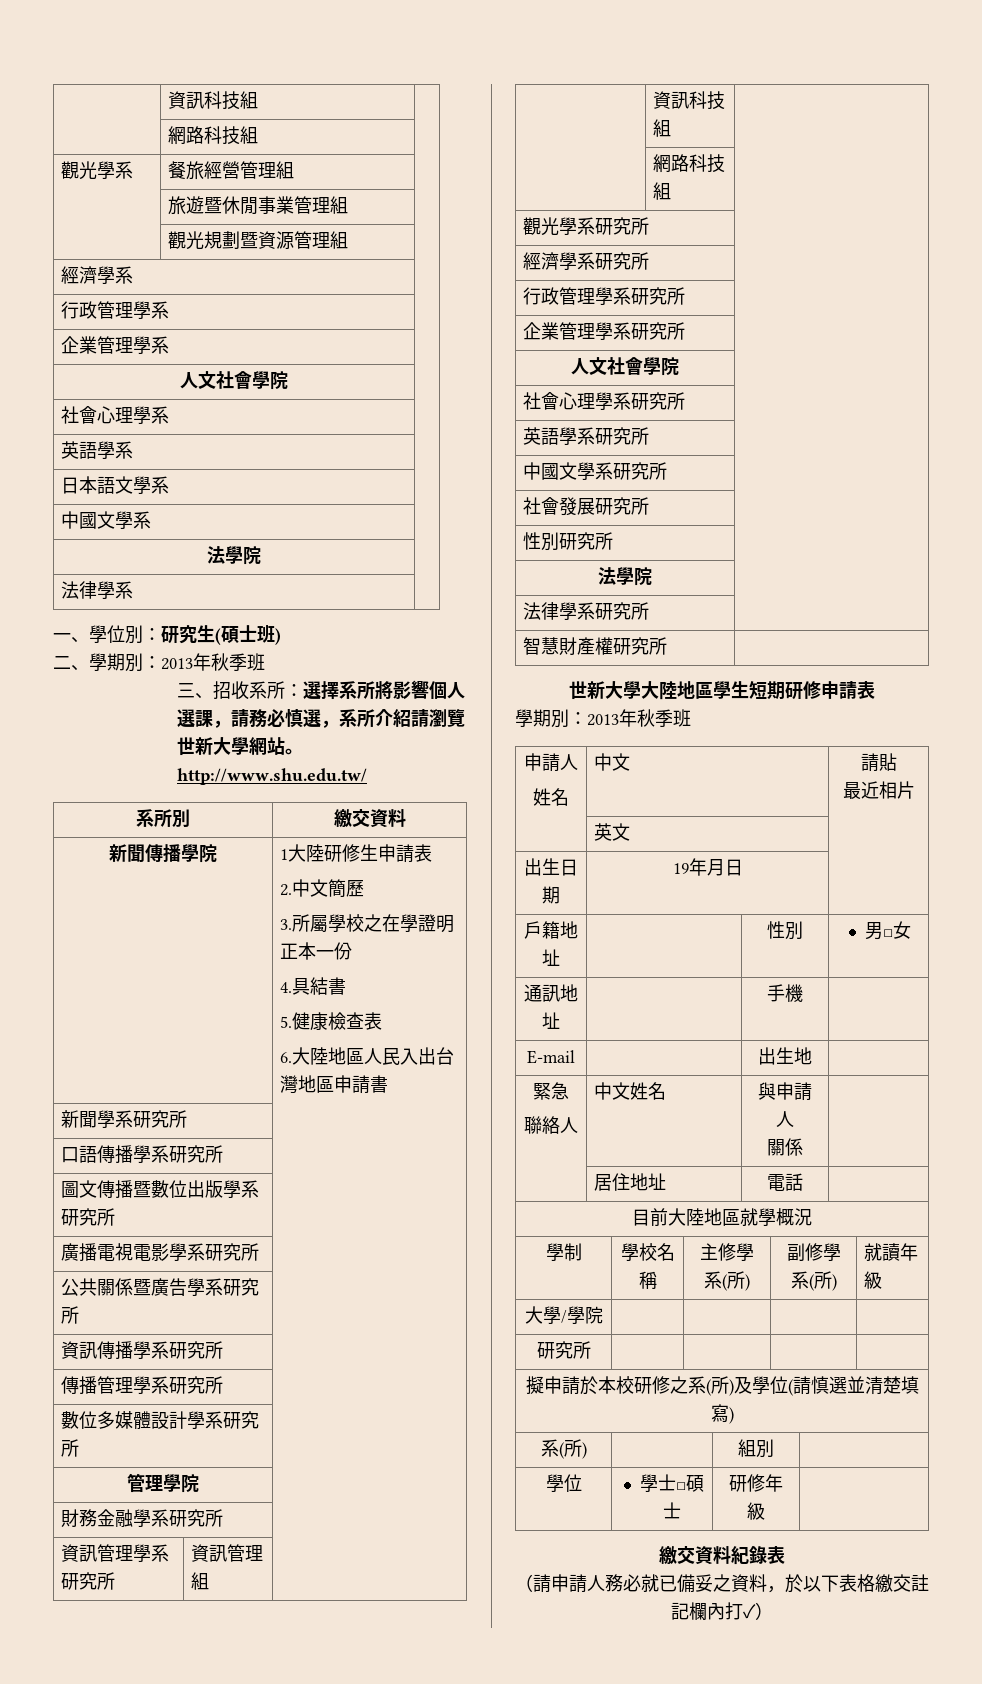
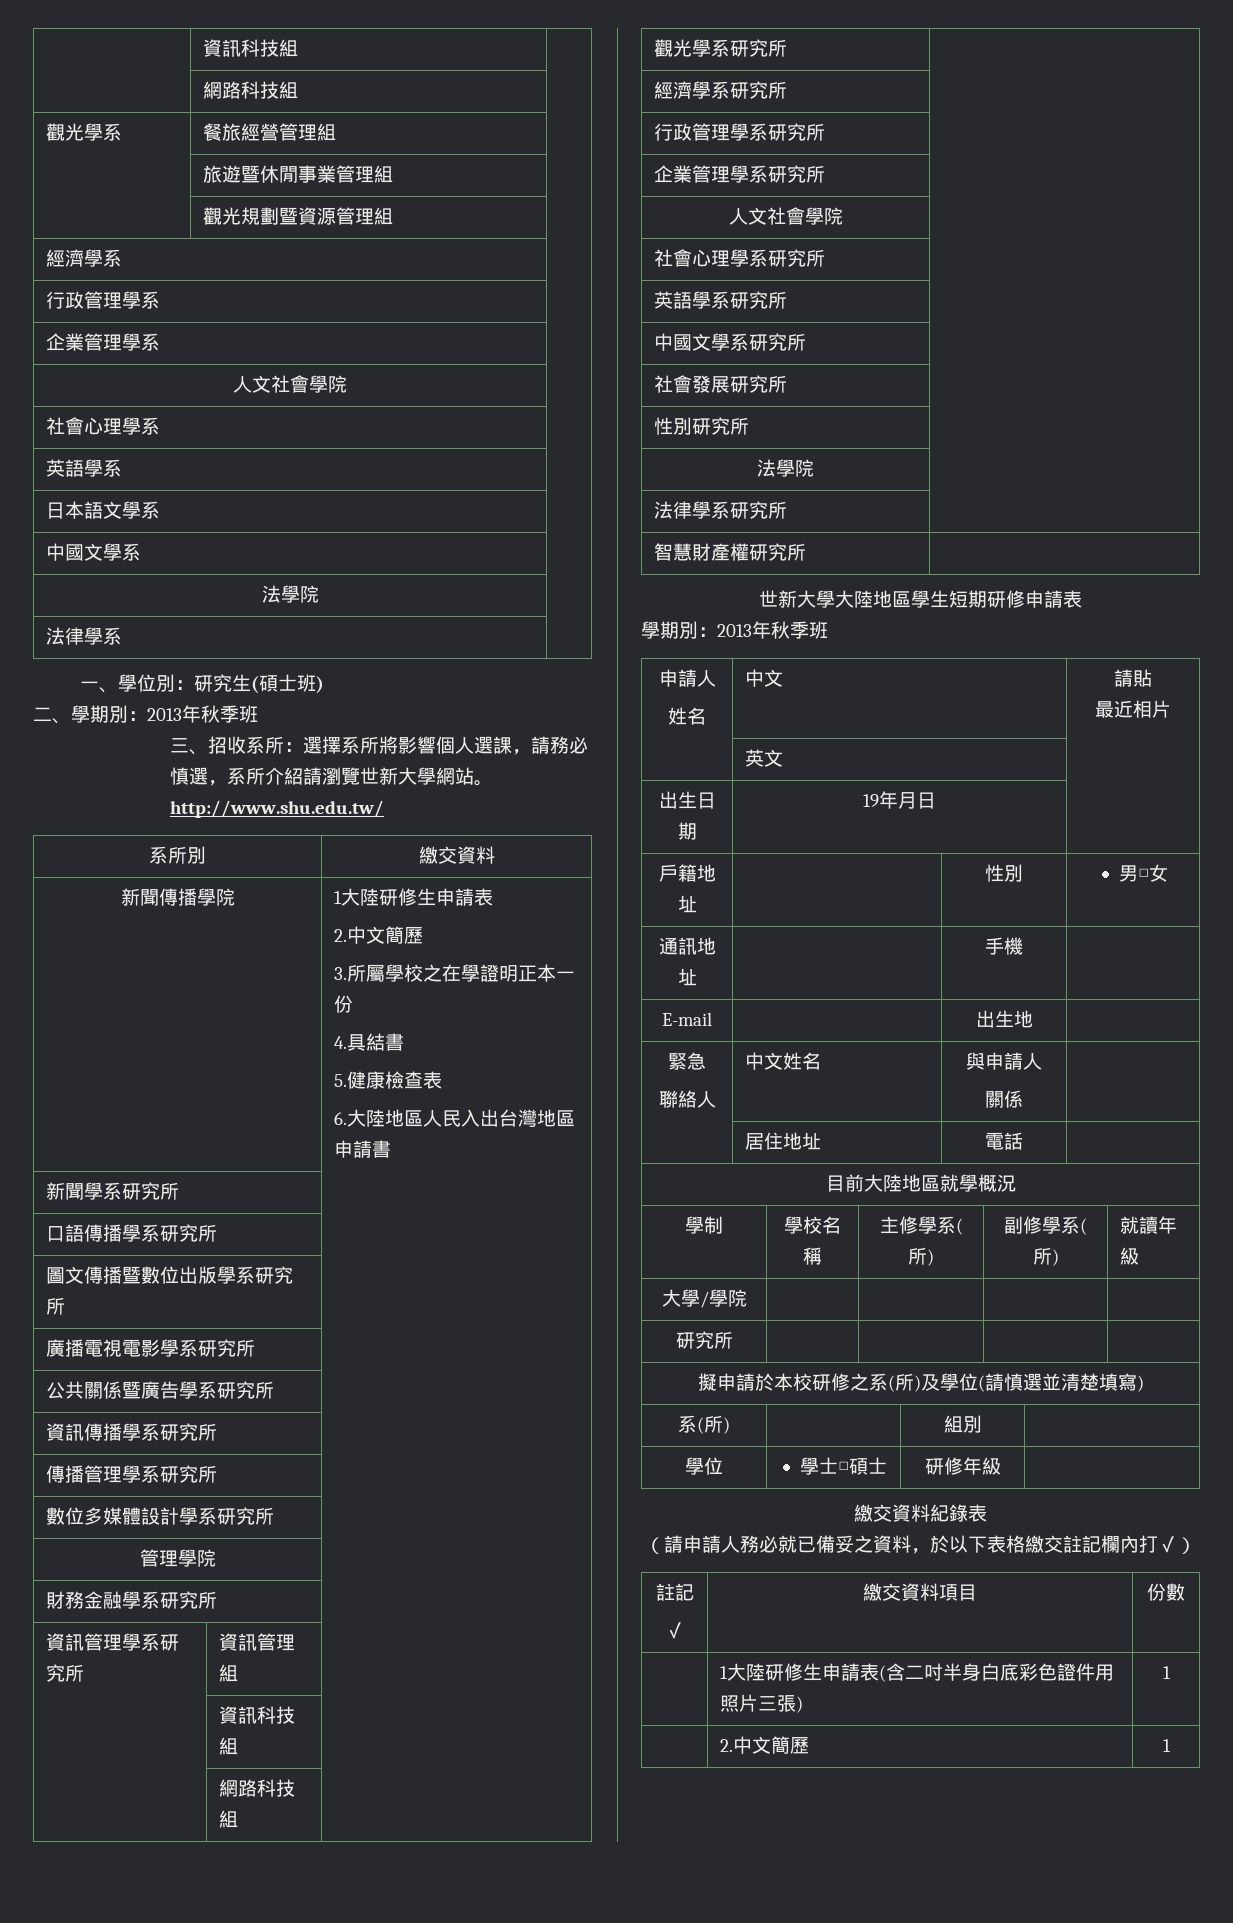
  （請申請人務必就已備妥之資料，於以下表格繳交註記欄內打✓）
+ 註記
+ ✓ | 繳交資料項目 | 份數
+ | 1大陸研修生申請表(含二吋半身白底彩色證件用照片三張) | 1
+ | 2.中文簡歷 | 1

